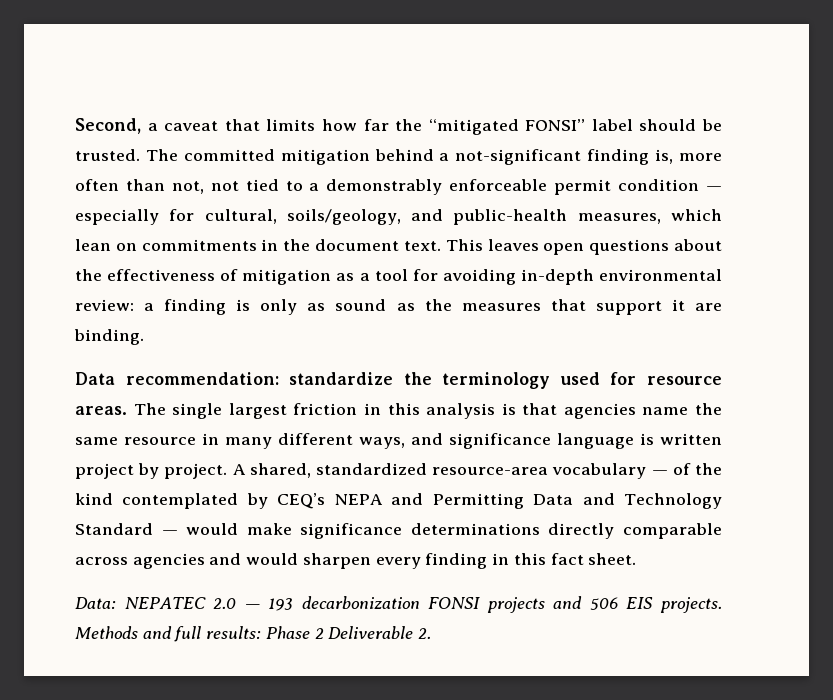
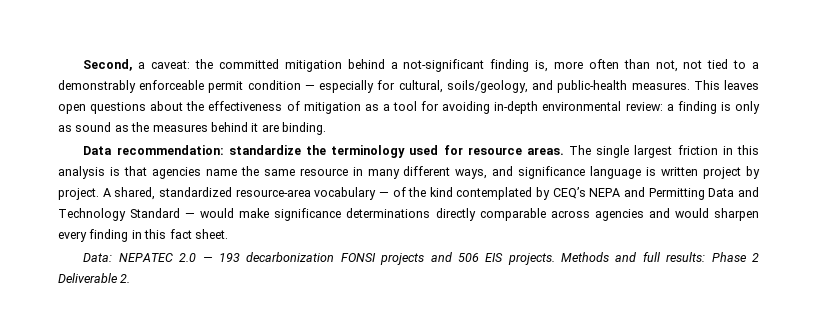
- Second, a caveat that limits how far the “mitigated FONSI” label should be trusted. The committed mitigation behind a not-significant finding is, more often than not, not tied to a demonstrably enforceable permit condition — especially for cultural, soils/geology, and public-health measures, which lean on commitments in the document text.
+ Second, a caveat: the committed mitigation behind a not-significant finding is, more often than not, not tied to a demonstrably enforceable permit condition — especially for cultural, soils/geology, and public-health measures.
- This leaves open questions about the effectiveness of mitigation as a tool for avoiding in-depth environmental review: a finding is only as sound as the measures that support it are binding.
+ This leaves open questions about the effectiveness of mitigation as a tool for avoiding in-depth environmental review: a finding is only as sound as the measures behind it are binding.

